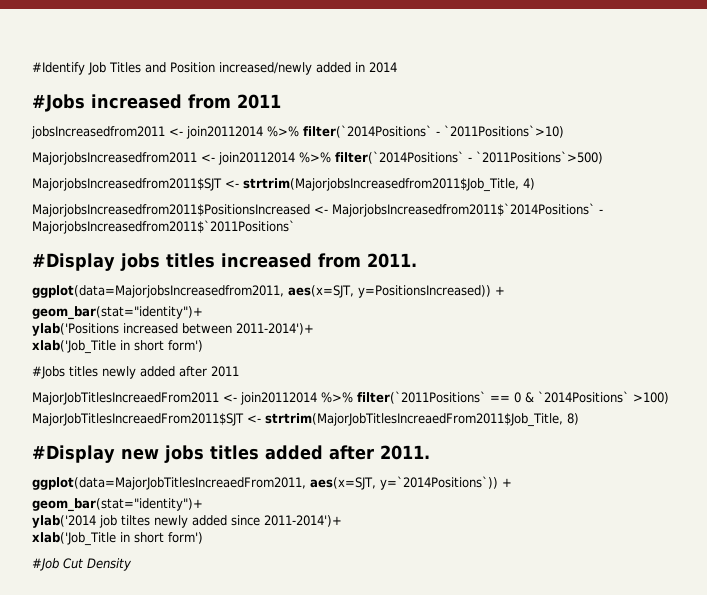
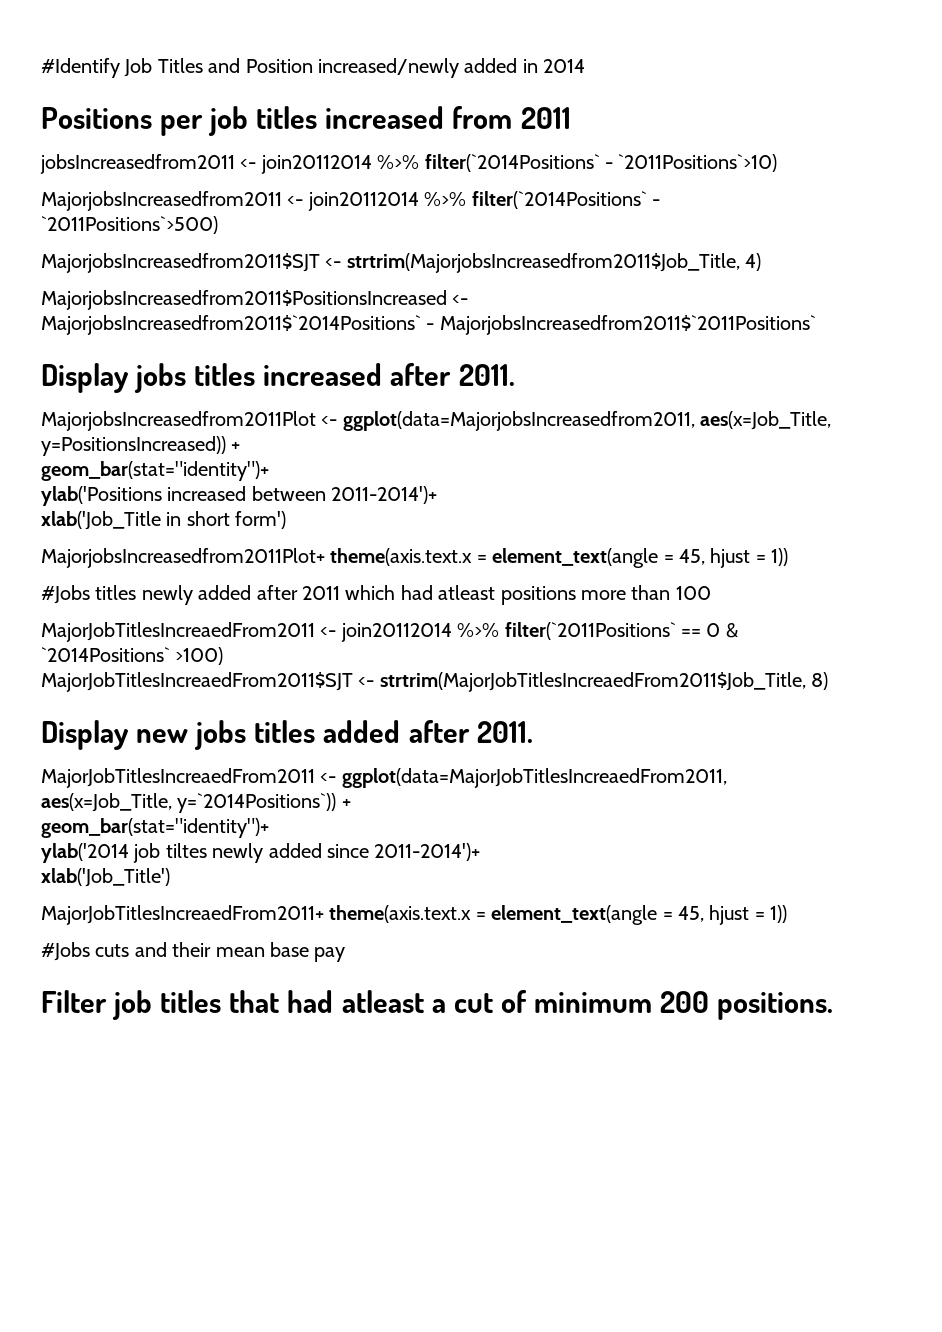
- #Jobs increased from 2011
+ Positions per job titles increased from 2011
- #Display jobs titles increased from 2011.
- ggplot(data=MajorjobsIncreasedfrom2011, aes(x=SJT, y=PositionsIncreased)) +
+ Display jobs titles increased after 2011.
+ MajorjobsIncreasedfrom2011Plot <- ggplot(data=MajorjobsIncreasedfrom2011, aes(x=Job_Title, y=PositionsIncreased)) +
+ MajorjobsIncreasedfrom2011Plot+ theme(axis.text.x = element_text(angle = 45, hjust = 1))
- #Jobs titles newly added after 2011
+ #Jobs titles newly added after 2011 which had atleast positions more than 100
- #Display new jobs titles added after 2011.
+ Display new jobs titles added after 2011.
- ggplot(data=MajorJobTitlesIncreaedFrom2011, aes(x=SJT, y=`2014Positions`)) +
+ MajorJobTitlesIncreaedFrom2011 <- ggplot(data=MajorJobTitlesIncreaedFrom2011, aes(x=Job_Title, y=`2014Positions`)) +
  ylab('2014 job tiltes newly added since 2011-2014')+
- xlab('Job_Title in short form')
- #Job Cut Density
+ xlab('Job_Title')
+ MajorJobTitlesIncreaedFrom2011+ theme(axis.text.x = element_text(angle = 45, hjust = 1))
+ #Jobs cuts and their mean base pay
+ Filter job titles that had atleast a cut of minimum 200 positions.

